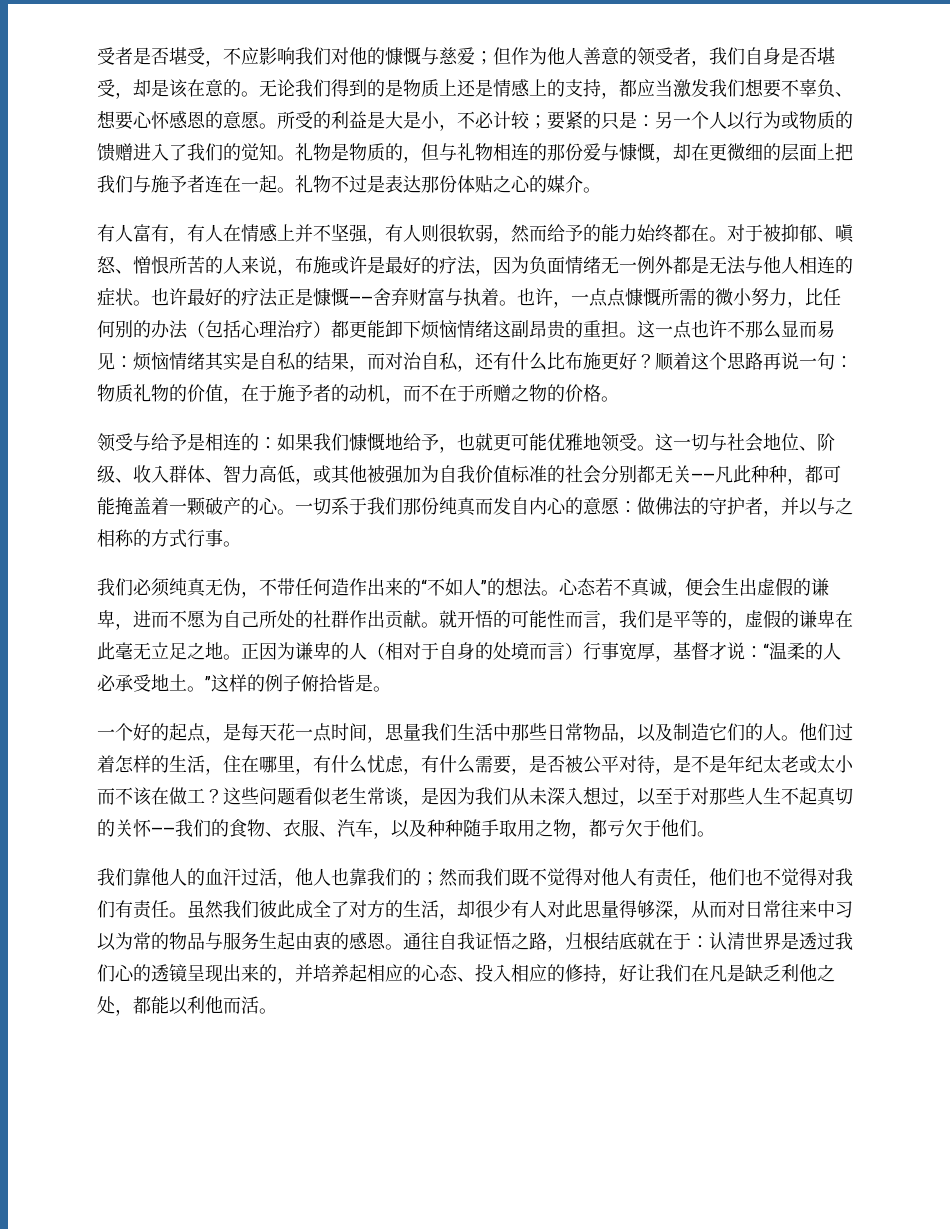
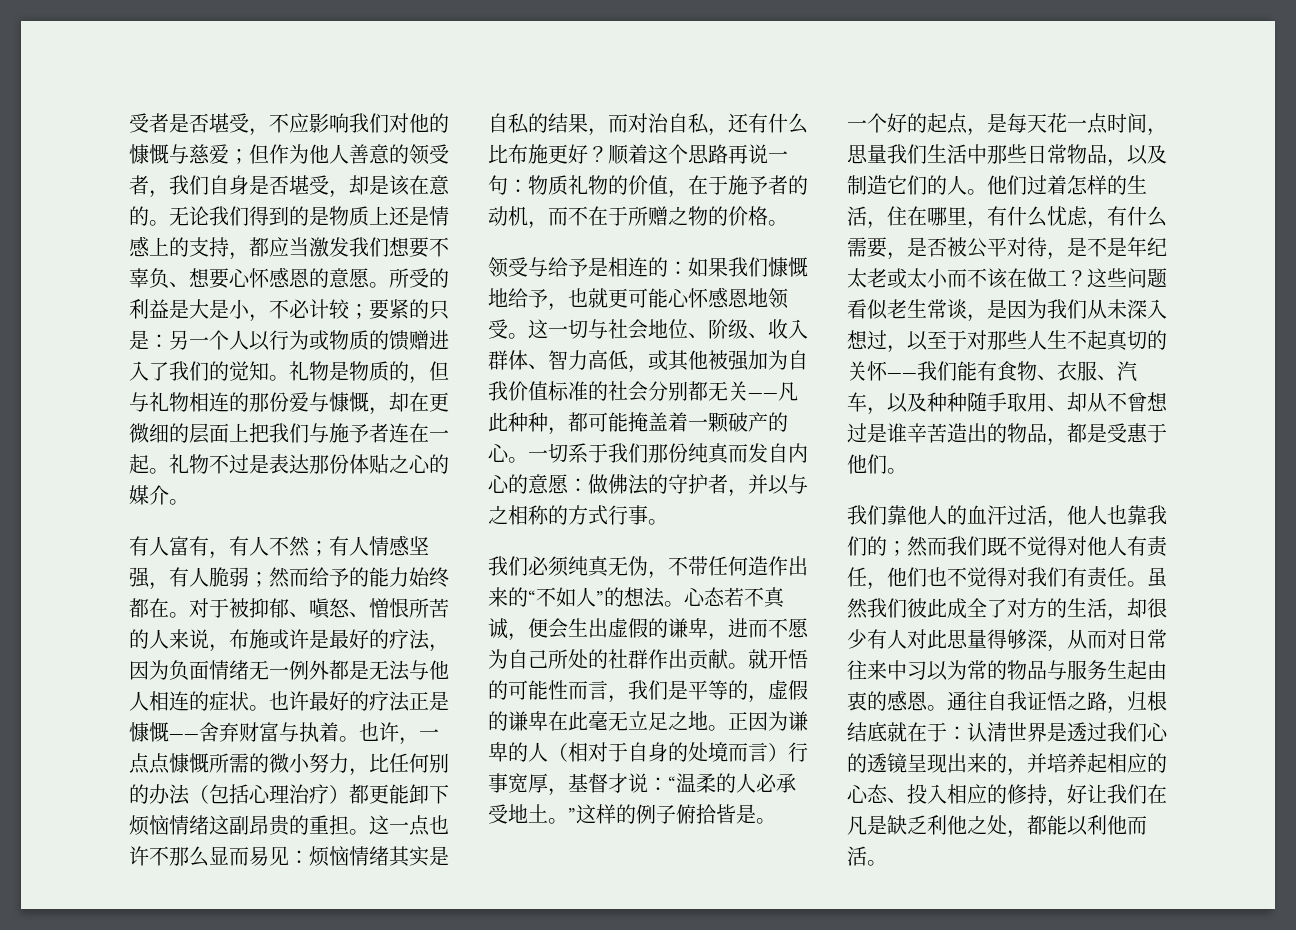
- 有人富有，有人在情感上并不坚强，有人则很软弱，然而给予的能力始终都在。
+ 有人富有，有人不然；有人情感坚强，有人脆弱；然而给予的能力始终都在。
- 领受与给予是相连的：如果我们慷慨地给予，也就更可能优雅地领受。
+ 领受与给予是相连的：如果我们慷慨地给予，也就更可能心怀感恩地领受。
- 这些问题看似老生常谈，是因为我们从未深入想过，以至于对那些人生不起真切的关怀——我们的食物、衣服、汽车，以及种种随手取用之物，都亏欠于他们。
+ 这些问题看似老生常谈，是因为我们从未深入想过，以至于对那些人生不起真切的关怀——我们能有食物、衣服、汽车，以及种种随手取用、却从不曾想过是谁辛苦造出的物品，都是受惠于他们。

